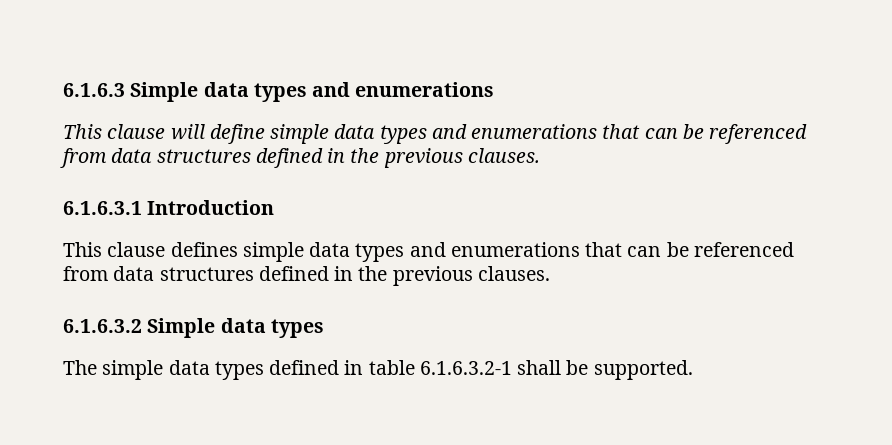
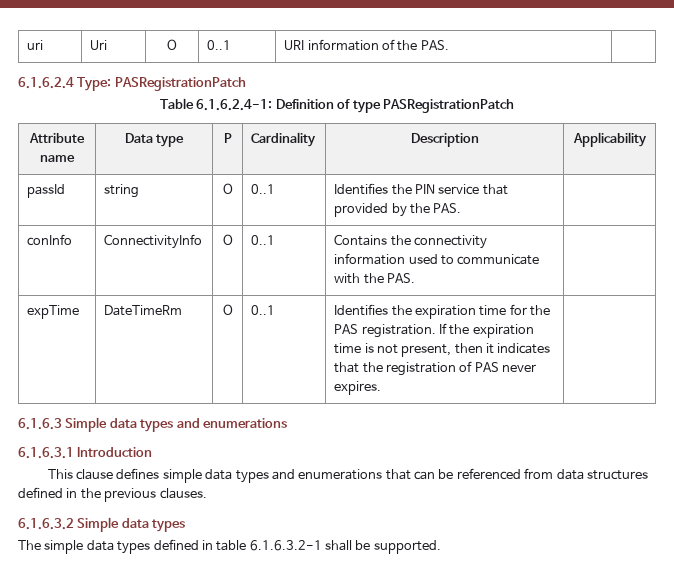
+ uri | Uri | O | 0..1 | URI information of the PAS. |
+ 6.1.6.2.4 Type: PASRegistrationPatch
+ Table 6.1.6.2.4-1: Definition of type PASRegistrationPatch
+ Attribute name | Data type | P | Cardinality | Description | Applicability
+ passId | string | O | 0..1 | Identifies the PIN service that provided by the PAS. |
+ conInfo | ConnectivityInfo | O | 0..1 | Contains the connectivity information used to communicate with the PAS. |
+ expTime | DateTimeRm | O | 0..1 | Identifies the expiration time for the PAS registration. If the expiration time is not present, then it indicates that the registration of PAS never expires. |
- This clause will define simple data types and enumerations that can be referenced from data structures defined in the previous clauses.

